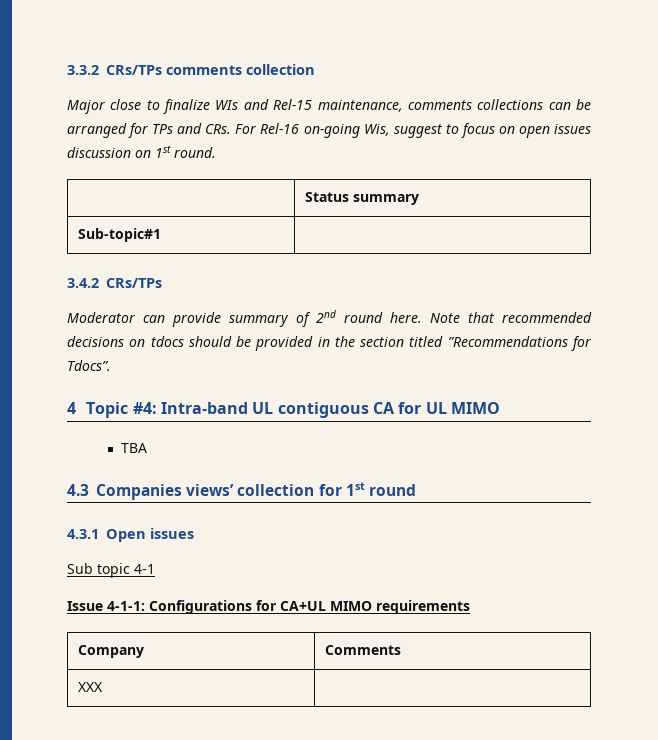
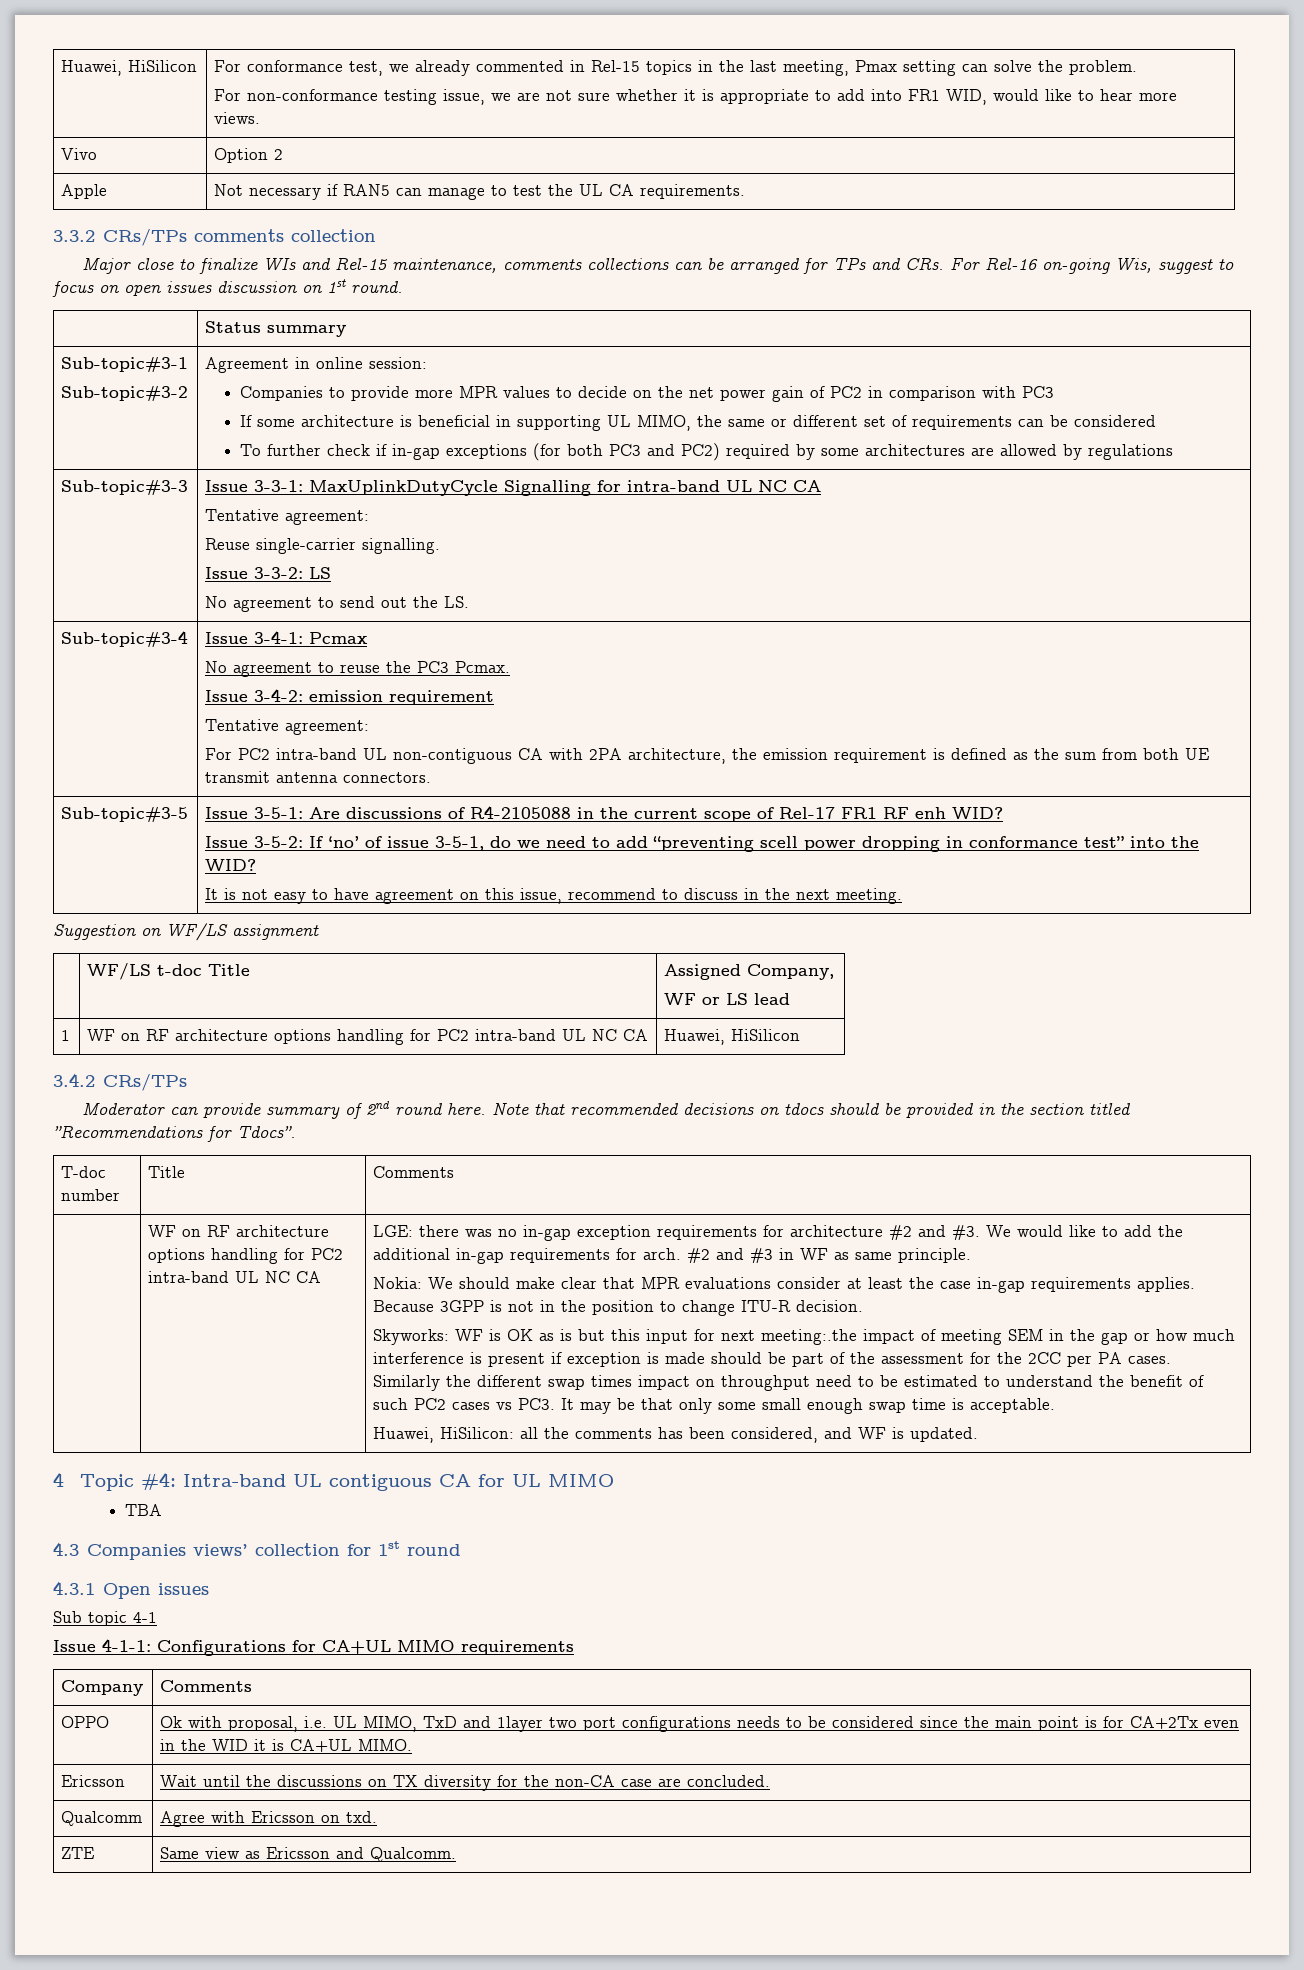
+ Huawei, HiSilicon | For conformance test, we already commented in Rel-15 topics in the last meeting, Pmax setting can solve the problem.
+ For non-conformance testing issue, we are not sure whether it is appropriate to add into FR1 WID, would like to hear more views.
+ Vivo | Option 2
+ Apple | Not necessary if RAN5 can manage to test the UL CA requirements.
- Sub-topic#1
+ Sub-topic#3-1
+ Sub-topic#3-2 | Agreement in online session:
+ Companies to provide more MPR values to decide on the net power gain of PC2 in comparison with PC3
+ If some architecture is beneficial in supporting UL MIMO, the same or different set of requirements can be considered
+ To further check if in-gap exceptions (for both PC3 and PC2) required by some architectures are allowed by regulations
+ Sub-topic#3-3 | Issue 3-3-1: MaxUplinkDutyCycle Signalling for intra-band UL NC CA
+ Tentative agreement:
+ Reuse single-carrier signalling.
+ Issue 3-3-2: LS
+ No agreement to send out the LS.
+ Sub-topic#3-4 | Issue 3-4-1: Pcmax
+ No agreement to reuse the PC3 Pcmax.
+ Issue 3-4-2: emission requirement
+ Tentative agreement:
+ For PC2 intra-band UL non-contiguous CA with 2PA architecture, the emission requirement is defined as the sum from both UE transmit antenna connectors.
+ Sub-topic#3-5 | Issue 3-5-1: Are discussions of R4-2105088 in the current scope of Rel-17 FR1 RF enh WID?
+ Issue 3-5-2: If ‘no’ of issue 3-5-1, do we need to add “preventing scell power dropping in conformance test” into the WID?
+ It is not easy to have agreement on this issue, recommend to discuss in the next meeting.
+ Suggestion on WF/LS assignment
+ | WF/LS t-doc Title | Assigned Company,
+ WF or LS lead
+ 1 | WF on RF architecture options handling for PC2 intra-band UL NC CA | Huawei, HiSilicon
+ T-doc number | Title | Comments
+ | WF on RF architecture options handling for PC2 intra-band UL NC CA | LGE: there was no in-gap exception requirements for architecture #2 and #3. We would like to add the additional in-gap requirements for arch. #2 and #3 in WF as same principle.
+ Nokia: We should make clear that MPR evaluations consider at least the case in-gap requirements applies. Because 3GPP is not in the position to change ITU-R decision.
+ Skyworks: WF is OK as is but this input for next meeting:.the impact of meeting SEM in the gap or how much interference is present if exception is made should be part of the assessment for the 2CC per PA cases. Similarly the different swap times impact on throughput need to be estimated to understand the benefit of such PC2 cases vs PC3. It may be that only some small enough swap time is acceptable.
+ Huawei, HiSilicon: all the comments has been considered, and WF is updated.
- XXX |
+ OPPO | Ok with proposal, i.e. UL MIMO, TxD and 1layer two port configurations needs to be considered since the main point is for CA+2Tx even in the WID it is CA+UL MIMO.
+ Ericsson | Wait until the discussions on TX diversity for the non-CA case are concluded.
+ Qualcomm | Agree with Ericsson on txd.
+ ZTE | Same view as Ericsson and Qualcomm.

